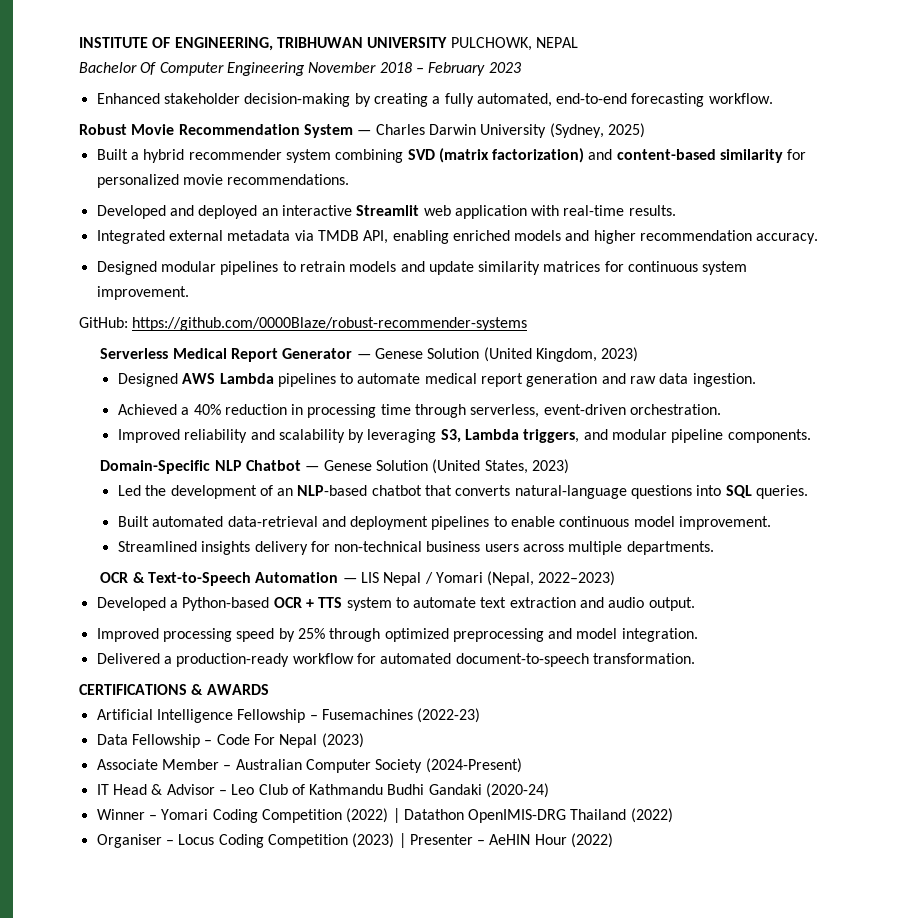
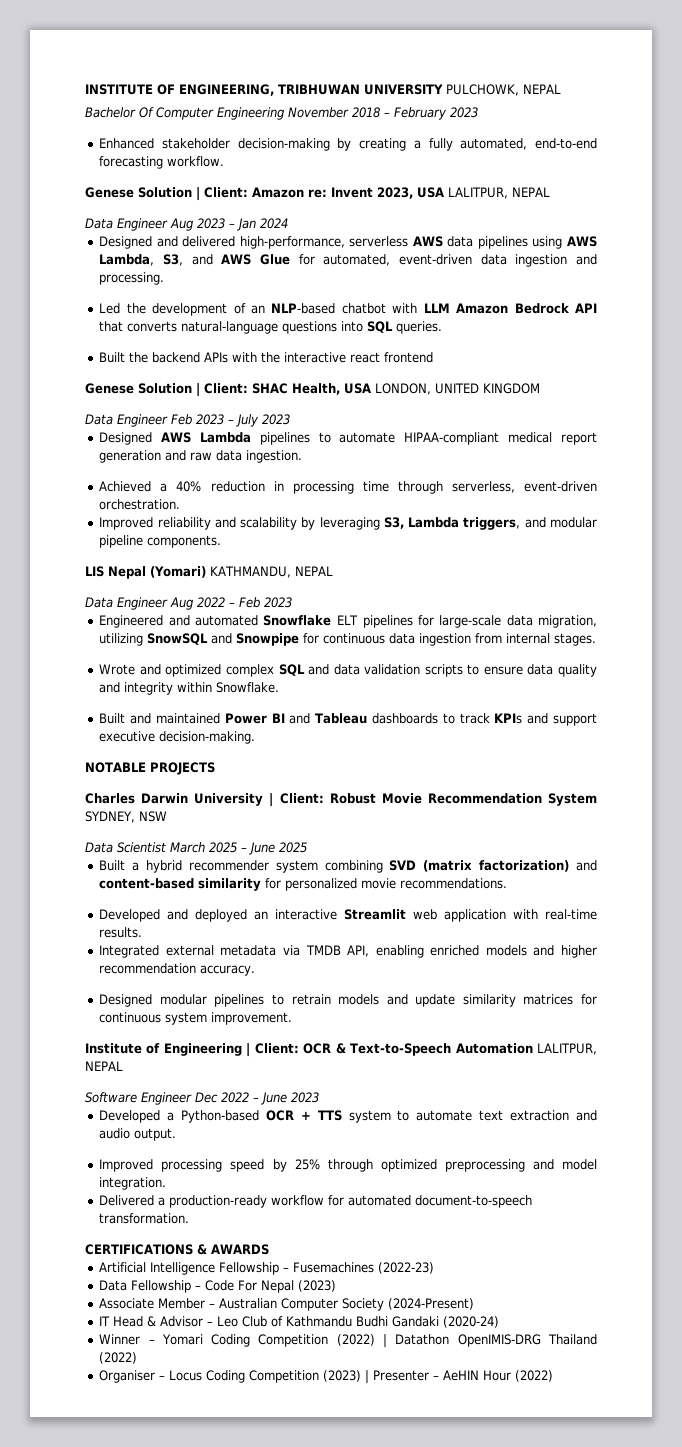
- Robust Movie Recommendation System — Charles Darwin University (Sydney, 2025)
+ Genese Solution | Client: Amazon re: Invent 2023, USA LALITPUR, NEPAL
+ Data Engineer Aug 2023 – Jan 2024
+ Designed and delivered high-performance, serverless AWS data pipelines using AWS Lambda, S3, and AWS Glue for automated, event-driven data ingestion and processing.
+ Led the development of an NLP-based chatbot with LLM Amazon Bedrock API that converts natural-language questions into SQL queries.
+ Built the backend APIs with the interactive react frontend
+ Genese Solution | Client: SHAC Health, USA LONDON, UNITED KINGDOM
+ Data Engineer Feb 2023 – July 2023
+ Designed AWS Lambda pipelines to automate HIPAA-compliant medical report generation and raw data ingestion.
+ Achieved a 40% reduction in processing time through serverless, event-driven orchestration.
+ Improved reliability and scalability by leveraging S3, Lambda triggers, and modular pipeline components.
+ LIS Nepal (Yomari) KATHMANDU, NEPAL
+ Data Engineer Aug 2022 – Feb 2023
+ Engineered and automated Snowflake ELT pipelines for large-scale data migration, utilizing SnowSQL and Snowpipe for continuous data ingestion from internal stages.
+ Wrote and optimized complex SQL and data validation scripts to ensure data quality and integrity within Snowflake.
+ Built and maintained Power BI and Tableau dashboards to track KPIs and support executive decision-making.
+ NOTABLE PROJECTS
+ Charles Darwin University | Client: Robust Movie Recommendation System SYDNEY, NSW
+ Data Scientist March 2025 – June 2025
- GitHub: https://github.com/0000Blaze/robust-recommender-systems
- Serverless Medical Report Generator — Genese Solution (United Kingdom, 2023)
- Designed AWS Lambda pipelines to automate medical report generation and raw data ingestion.
- Achieved a 40% reduction in processing time through serverless, event-driven orchestration.
- Improved reliability and scalability by leveraging S3, Lambda triggers, and modular pipeline components.
- Domain-Specific NLP Chatbot — Genese Solution (United States, 2023)
- Led the development of an NLP-based chatbot that converts natural-language questions into SQL queries.
- Built automated data-retrieval and deployment pipelines to enable continuous model improvement.
- Streamlined insights delivery for non-technical business users across multiple departments.
- OCR & Text-to-Speech Automation — LIS Nepal / Yomari (Nepal, 2022–2023)
+ Institute of Engineering | Client: OCR & Text-to-Speech Automation LALITPUR, NEPAL
+ Software Engineer Dec 2022 – June 2023

